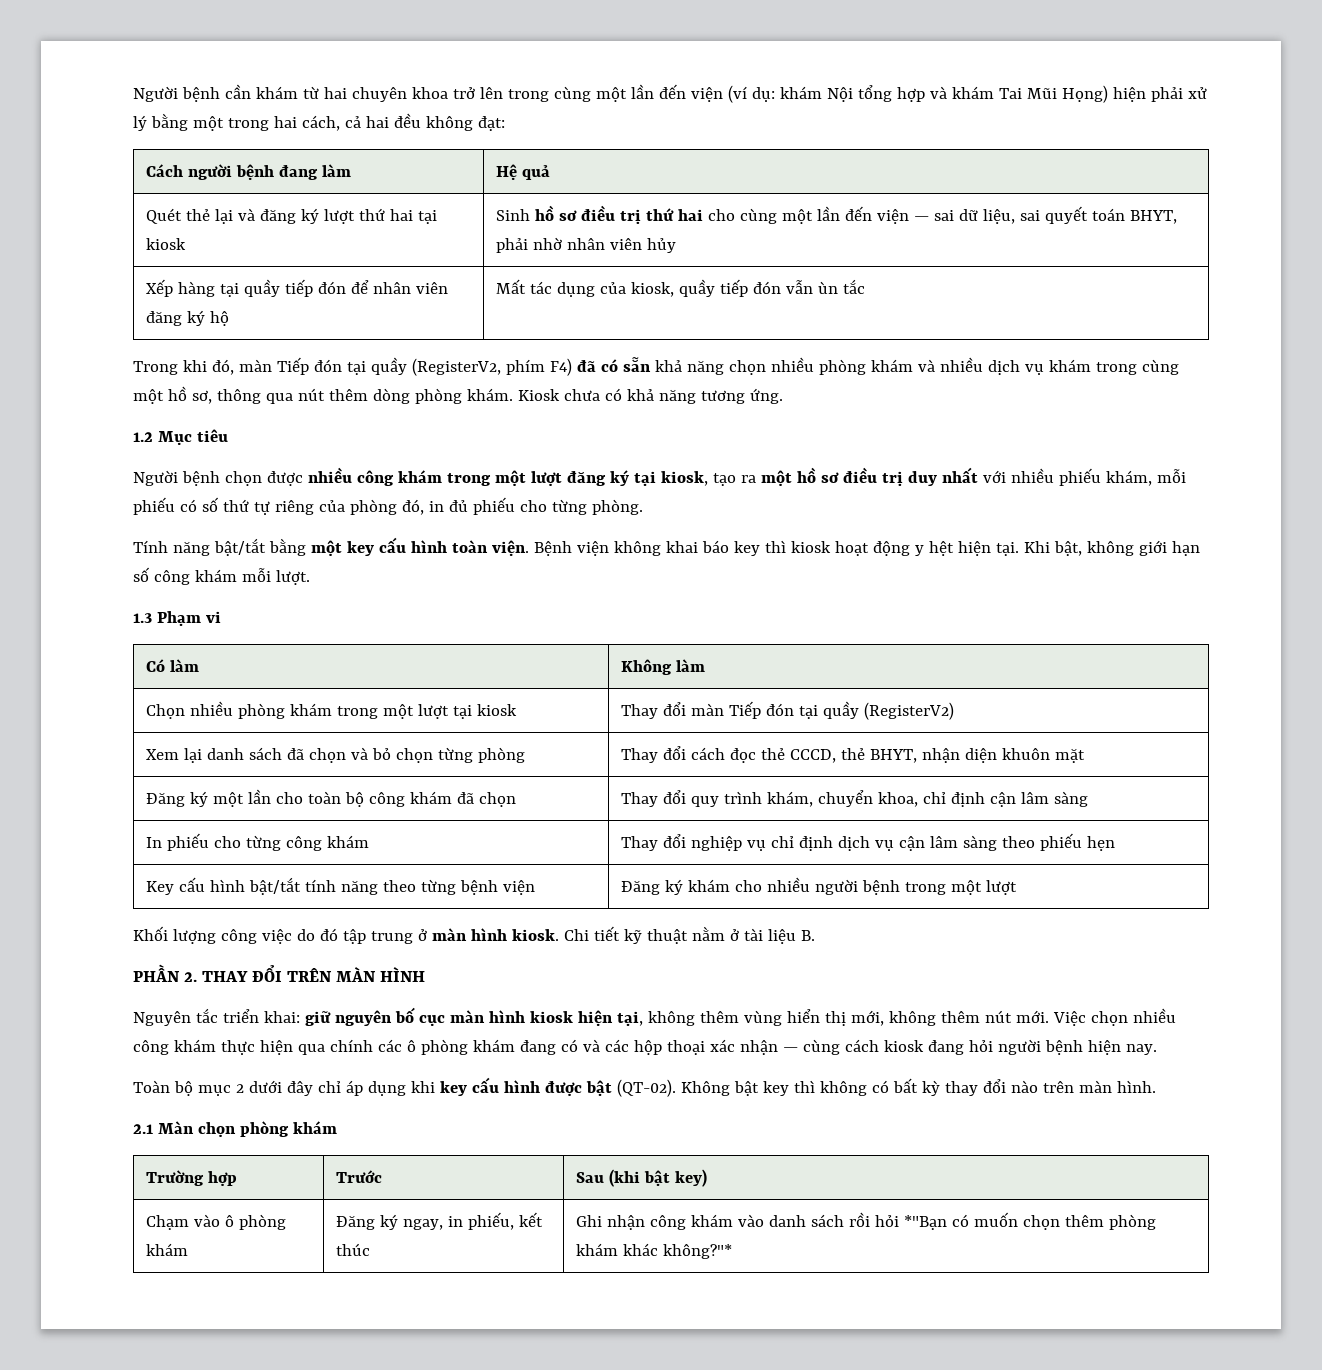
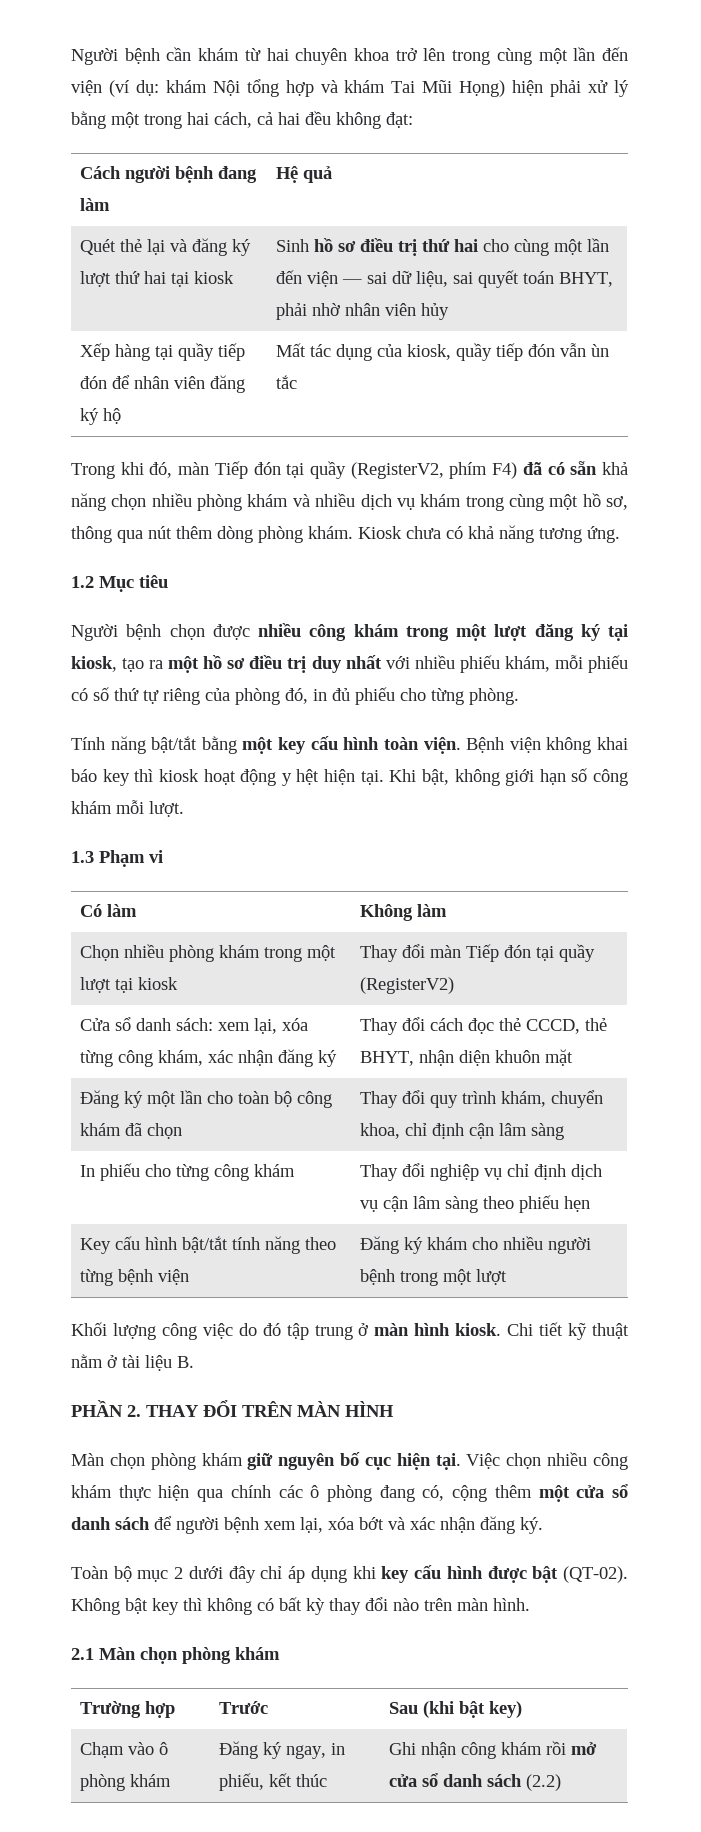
- Xem lại danh sách đã chọn và bỏ chọn từng phòng | Thay đổi cách đọc thẻ CCCD, thẻ BHYT, nhận diện khuôn mặt
+ Cửa sổ danh sách: xem lại, xóa từng công khám, xác nhận đăng ký | Thay đổi cách đọc thẻ CCCD, thẻ BHYT, nhận diện khuôn mặt
- Nguyên tắc triển khai: giữ nguyên bố cục màn hình kiosk hiện tại, không thêm vùng hiển thị mới, không thêm nút mới.
+ Màn chọn phòng khám giữ nguyên bố cục hiện tại.
- Việc chọn nhiều công khám thực hiện qua chính các ô phòng khám đang có và các hộp thoại xác nhận — cùng cách kiosk đang hỏi người bệnh hiện nay.
+ Việc chọn nhiều công khám thực hiện qua chính các ô phòng đang có, cộng thêm một cửa sổ danh sách để người bệnh xem lại, xóa bớt và xác nhận đăng ký.
- Chạm vào ô phòng khám | Đăng ký ngay, in phiếu, kết thúc | Ghi nhận công khám vào danh sách rồi hỏi *"Bạn có muốn chọn thêm phòng khám khác không?"*
+ Chạm vào ô phòng khám | Đăng ký ngay, in phiếu, kết thúc | Ghi nhận công khám rồi mở cửa sổ danh sách (2.2)

